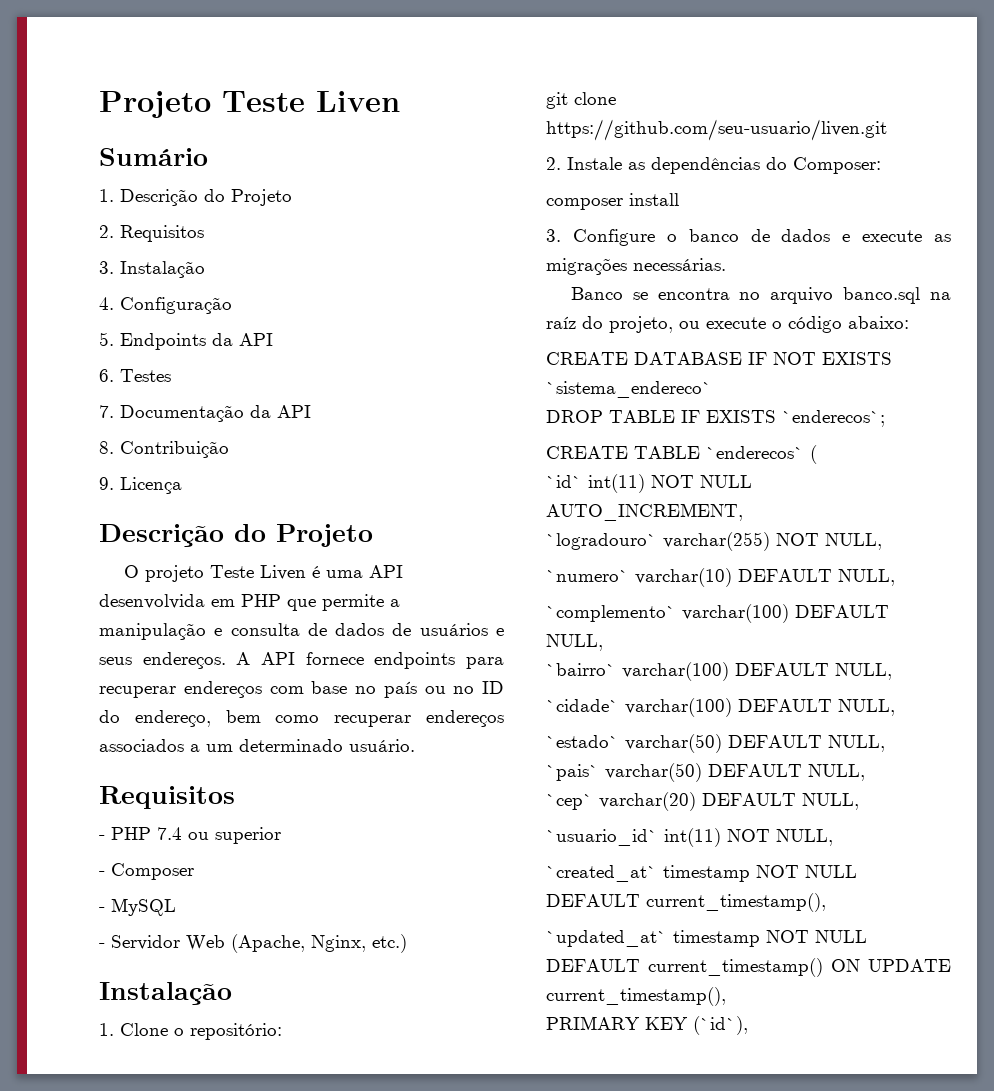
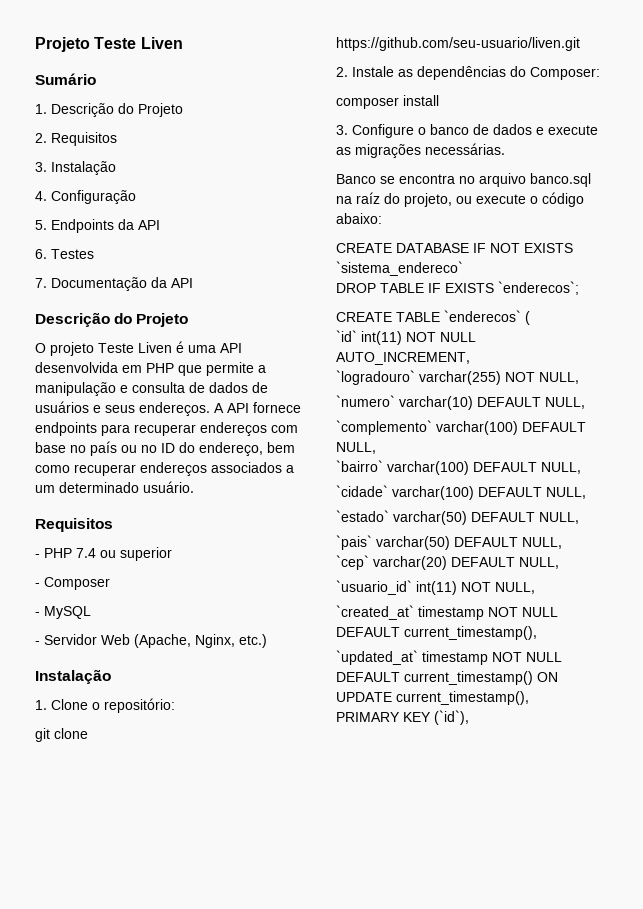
- 8. Contribuição
- 9. Licença

